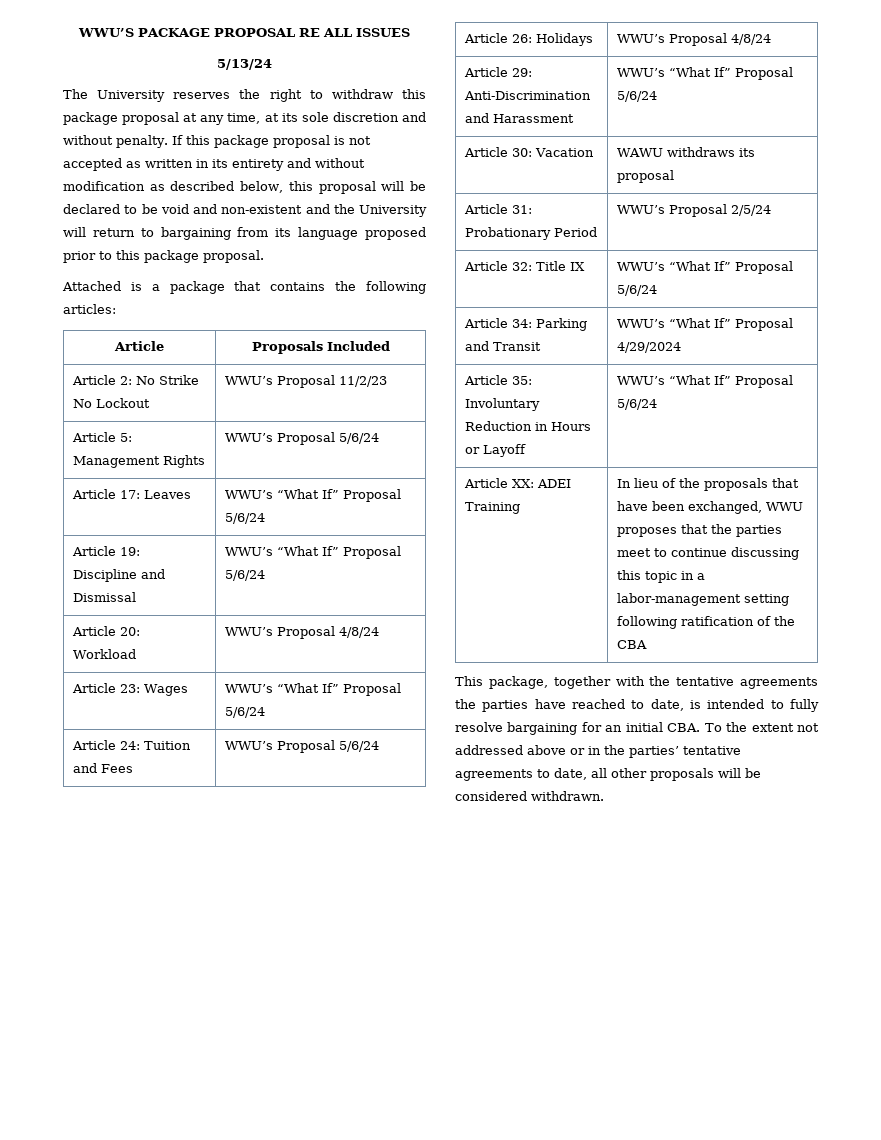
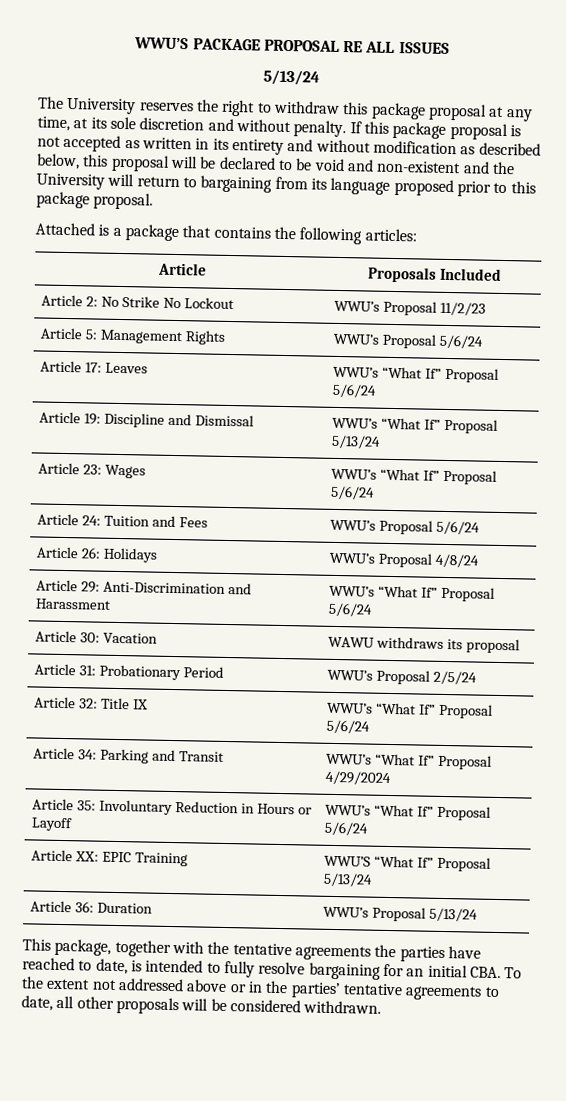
- Article 19: Discipline and Dismissal | WWU’s “What If” Proposal 5/6/24
- Article 20: Workload | WWU’s Proposal 4/8/24
+ Article 19: Discipline and Dismissal | WWU’s “What If” Proposal 5/13/24
- Article XX: ADEI Training | In lieu of the proposals that have been exchanged, WWU proposes that the parties meet to continue discussing this topic in a labor-management setting following ratification of the CBA
+ Article XX: EPIC Training | WWU’S “What If” Proposal 5/13/24
+ Article 36: Duration | WWU’s Proposal 5/13/24

